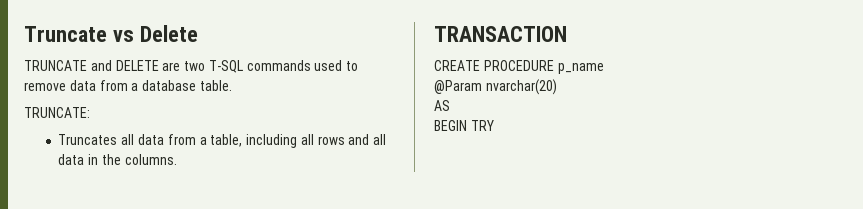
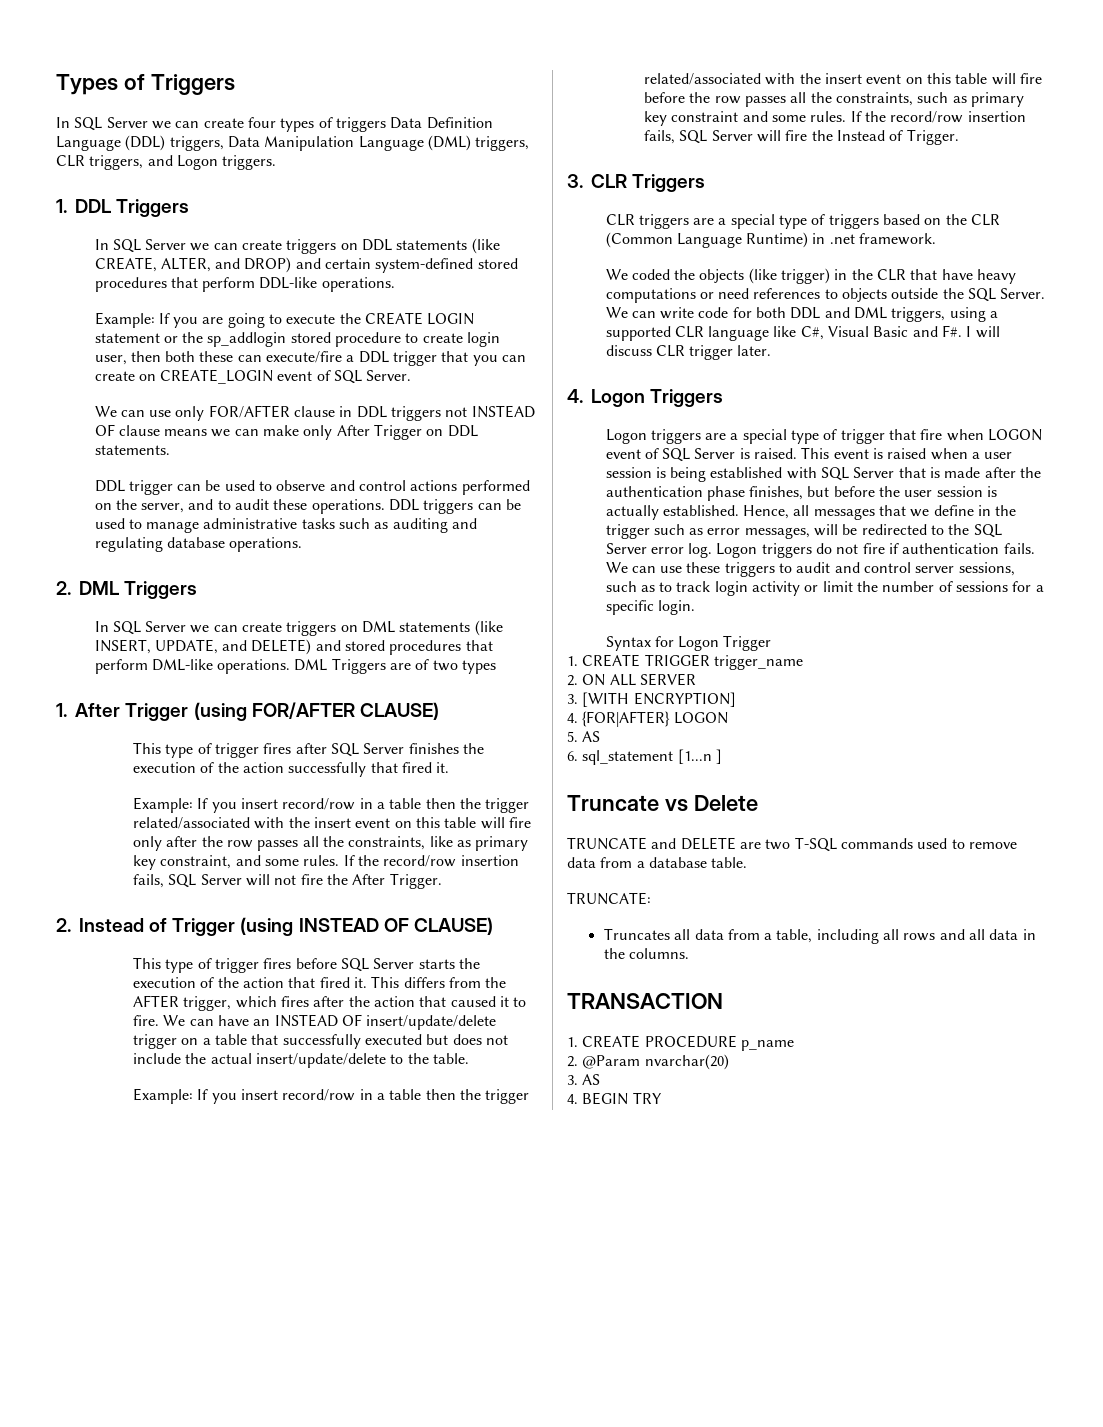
+ Types of Triggers
+ In SQL Server we can create four types of triggers Data Definition Language (DDL) triggers, Data Manipulation Language (DML) triggers, CLR triggers, and Logon triggers.
+ 1. DDL Triggers
+ In SQL Server we can create triggers on DDL statements (like CREATE, ALTER, and DROP) and certain system-defined stored procedures that perform DDL-like operations.
+ Example: If you are going to execute the CREATE LOGIN statement or the sp_addlogin stored procedure to create login user, then both these can execute/fire a DDL trigger that you can create on CREATE_LOGIN event of SQL Server.
+ We can use only FOR/AFTER clause in DDL triggers not INSTEAD OF clause means we can make only After Trigger on DDL statements.
+ DDL trigger can be used to observe and control actions performed on the server, and to audit these operations. DDL triggers can be used to manage administrative tasks such as auditing and regulating database operations.
+ 2. DML Triggers
+ In SQL Server we can create triggers on DML statements (like INSERT, UPDATE, and DELETE) and stored procedures that perform DML-like operations. DML Triggers are of two types
+ 1. After Trigger (using FOR/AFTER CLAUSE)
+ This type of trigger fires after SQL Server finishes the execution of the action successfully that fired it.
+ Example: If you insert record/row in a table then the trigger related/associated with the insert event on this table will fire only after the row passes all the constraints, like as primary key constraint, and some rules. If the record/row insertion fails, SQL Server will not fire the After Trigger.
+ 2. Instead of Trigger (using INSTEAD OF CLAUSE)
+ This type of trigger fires before SQL Server starts the execution of the action that fired it. This differs from the AFTER trigger, which fires after the action that caused it to fire. We can have an INSTEAD OF insert/update/delete trigger on a table that successfully executed but does not include the actual insert/update/delete to the table.
+ Example: If you insert record/row in a table then the trigger related/associated with the insert event on this table will fire before the row passes all the constraints, such as primary key constraint and some rules. If the record/row insertion fails, SQL Server will fire the Instead of Trigger.
+ 3. CLR Triggers
+ CLR triggers are a special type of triggers based on the CLR (Common Language Runtime) in .net framework.
+ We coded the objects (like trigger) in the CLR that have heavy computations or need references to objects outside the SQL Server. We can write code for both DDL and DML triggers, using a supported CLR language like C#, Visual Basic and F#. I will discuss CLR trigger later.
+ 4. Logon Triggers
+ Logon triggers are a special type of trigger that fire when LOGON event of SQL Server is raised. This event is raised when a user session is being established with SQL Server that is made after the authentication phase finishes, but before the user session is actually established. Hence, all messages that we define in the trigger such as error messages, will be redirected to the SQL Server error log. Logon triggers do not fire if authentication fails. We can use these triggers to audit and control server sessions, such as to track login activity or limit the number of sessions for a specific login.
+ Syntax for Logon Trigger
+ 1. CREATE TRIGGER trigger_name
+ 2. ON ALL SERVER
+ 3. [WITH ENCRYPTION]
+ 4. {FOR|AFTER} LOGON
+ 5. AS
+ 6. sql_statement [1...n ]
- CREATE PROCEDURE p_name
+ 1. CREATE PROCEDURE p_name
- @Param nvarchar(20)
+ 2. @Param nvarchar(20)
- AS
- BEGIN TRY
+ 3. AS
+ 4. BEGIN TRY

